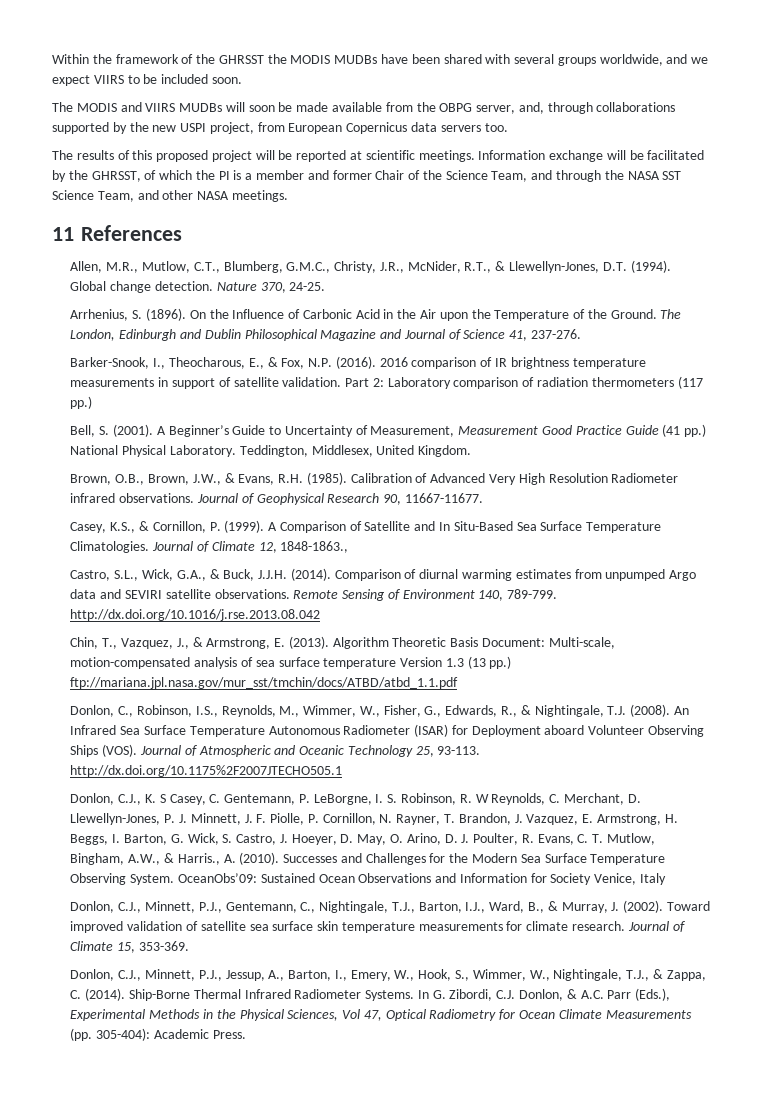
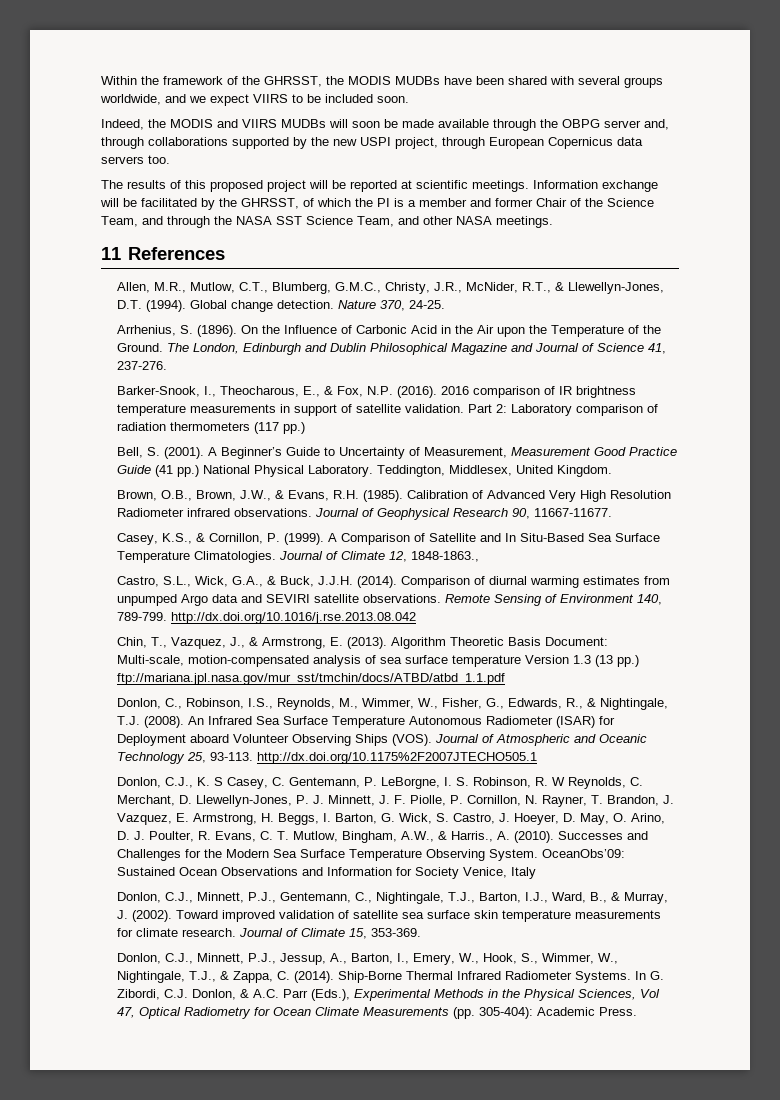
- Within the framework of the GHRSST the MODIS MUDBs have been shared with several groups worldwide, and we expect VIIRS to be included soon.
+ Within the framework of the GHRSST, the MODIS MUDBs have been shared with several groups worldwide, and we expect VIIRS to be included soon.
- The MODIS and VIIRS MUDBs will soon be made available from the OBPG server, and, through collaborations supported by the new USPI project, from European Copernicus data servers too.
+ Indeed, the MODIS and VIIRS MUDBs will soon be made available through the OBPG server and, through collaborations supported by the new USPI project, through European Copernicus data servers too.

